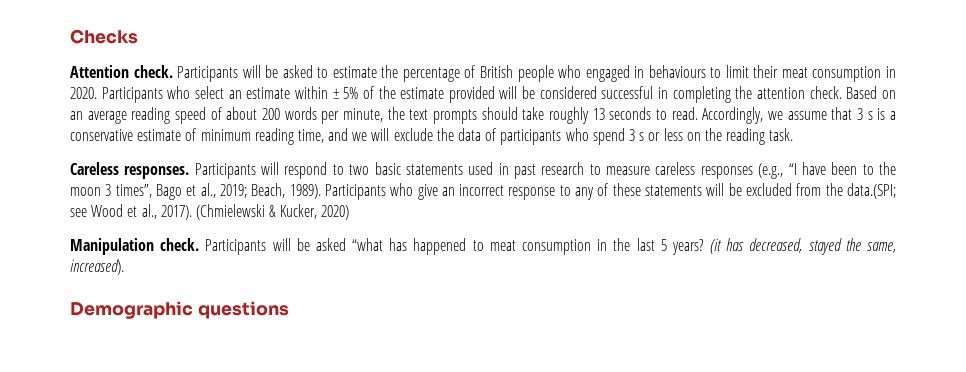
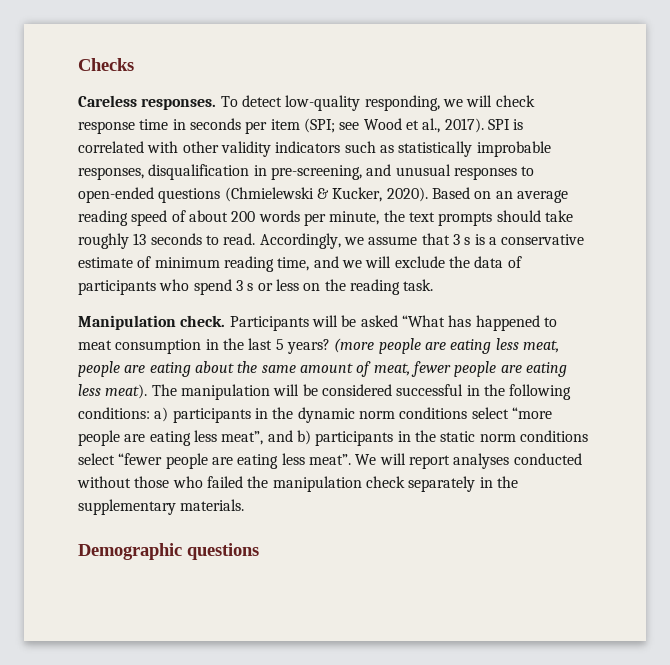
- Attention check. Participants will be asked to estimate the percentage of British people who engaged in behaviours to limit their meat consumption in 2020. Participants who select an estimate within ± 5% of the estimate provided will be considered successful in completing the attention check.
+ Careless responses. To detect low-quality responding, we will check response time in seconds per item (SPI; see Wood et al., 2017). SPI is correlated with other validity indicators such as statistically improbable responses, disqualification in pre-screening, and unusual responses to open-ended questions (Chmielewski & Kucker, 2020).
- Careless responses. Participants will respond to two basic statements used in past research to measure careless responses (e.g., “I have been to the moon 3 times”, Bago et al., 2019; Beach, 1989). Participants who give an incorrect response to any of these statements will be excluded from the data.(SPI; see Wood et al., 2017). (Chmielewski & Kucker, 2020)
- Participants will be asked “what has happened to meat consumption in the last 5 years?
+ Participants will be asked “What has happened to meat consumption in the last 5 years?
- (it has decreased, stayed the same, increased).
+ (more people are eating less meat, people are eating about the same amount of meat, fewer people are eating less meat). The manipulation will be considered successful in the following conditions: a) participants in the dynamic norm conditions select “more people are eating less meat”, and b) participants in the static norm conditions select “fewer people are eating less meat”. We will report analyses conducted without those who failed the manipulation check separately in the supplementary materials.

